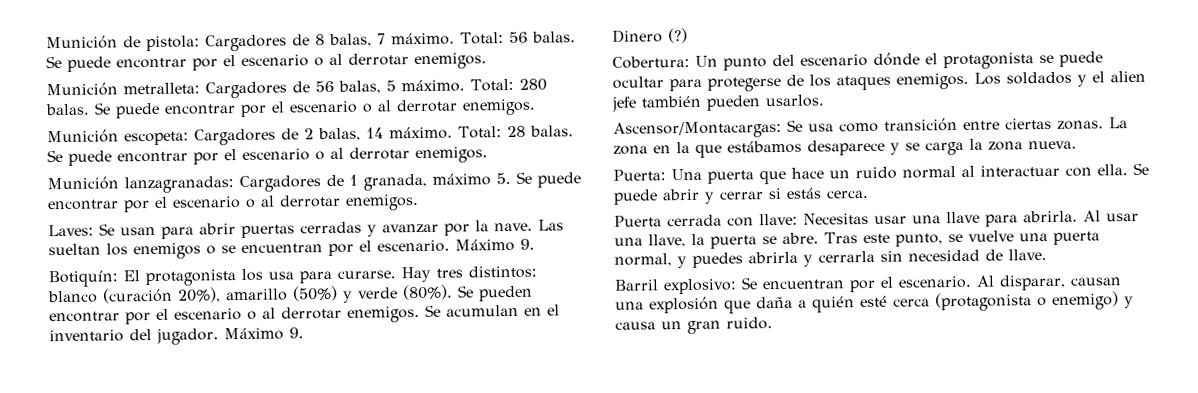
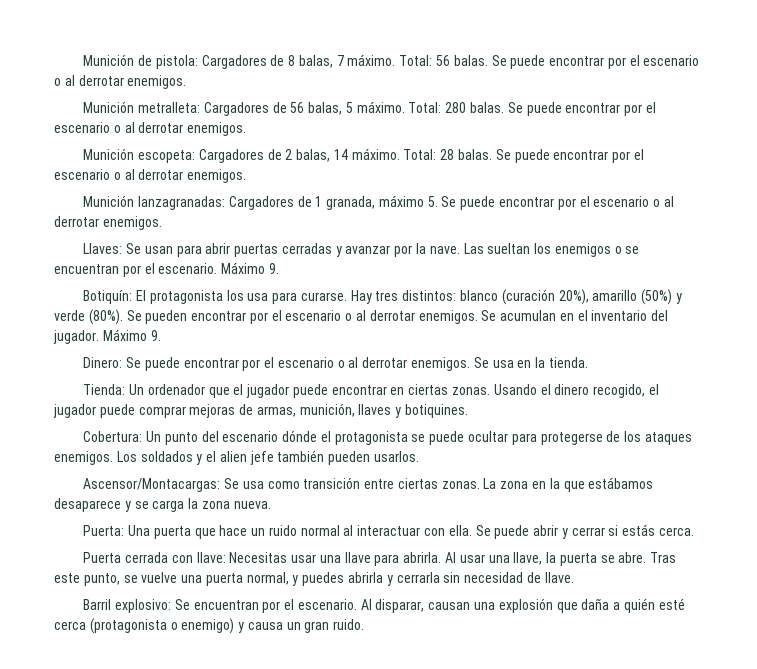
- Laves: Se usan para abrir puertas cerradas y avanzar por la nave.
+ Llaves: Se usan para abrir puertas cerradas y avanzar por la nave.
- Dinero (?)
+ Dinero: Se puede encontrar por el escenario o al derrotar enemigos. Se usa en la tienda.
+ Tienda: Un ordenador que el jugador puede encontrar en ciertas zonas. Usando el dinero recogido, el jugador puede comprar mejoras de armas, munición, llaves y botiquines.

